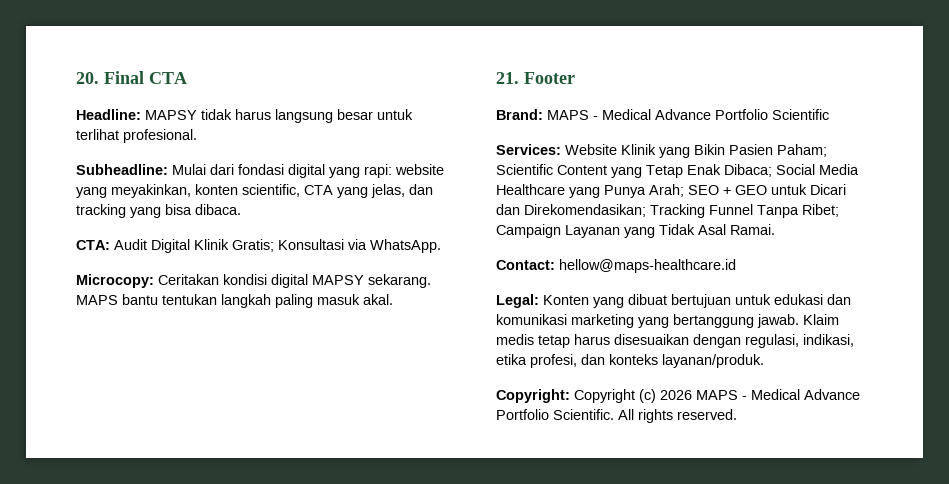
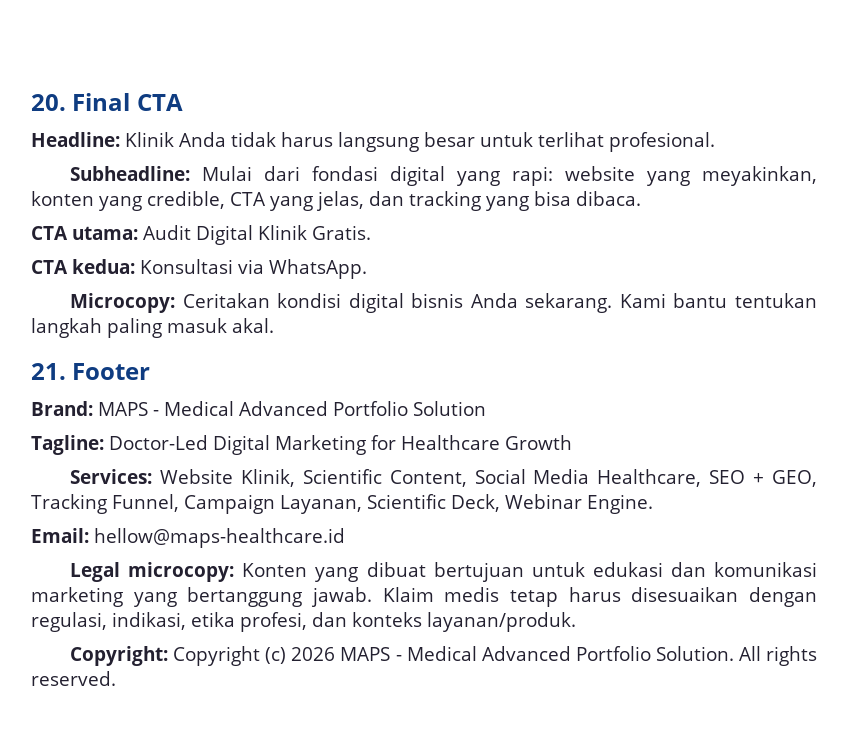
- Headline: MAPSY tidak harus langsung besar untuk terlihat profesional.
+ Headline: Klinik Anda tidak harus langsung besar untuk terlihat profesional.
- Subheadline: Mulai dari fondasi digital yang rapi: website yang meyakinkan, konten scientific, CTA yang jelas, dan tracking yang bisa dibaca.
+ Subheadline: Mulai dari fondasi digital yang rapi: website yang meyakinkan, konten yang credible, CTA yang jelas, dan tracking yang bisa dibaca.
- CTA: Audit Digital Klinik Gratis; Konsultasi via WhatsApp.
+ CTA utama: Audit Digital Klinik Gratis.
+ CTA kedua: Konsultasi via WhatsApp.
- Microcopy: Ceritakan kondisi digital MAPSY sekarang. MAPS bantu tentukan langkah paling masuk akal.
+ Microcopy: Ceritakan kondisi digital bisnis Anda sekarang. Kami bantu tentukan langkah paling masuk akal.
- Brand: MAPS - Medical Advance Portfolio Scientific
- Services: Website Klinik yang Bikin Pasien Paham; Scientific Content yang Tetap Enak Dibaca; Social Media Healthcare yang Punya Arah; SEO + GEO untuk Dicari dan Direkomendasikan; Tracking Funnel Tanpa Ribet; Campaign Layanan yang Tidak Asal Ramai.
- Contact: hellow@maps-healthcare.id
+ Brand: MAPS - Medical Advanced Portfolio Solution
+ Tagline: Doctor-Led Digital Marketing for Healthcare Growth
+ Services: Website Klinik, Scientific Content, Social Media Healthcare, SEO + GEO, Tracking Funnel, Campaign Layanan, Scientific Deck, Webinar Engine.
+ Email: hellow@maps-healthcare.id
- Legal: Konten yang dibuat bertujuan untuk edukasi dan komunikasi marketing yang bertanggung jawab.
+ Legal microcopy: Konten yang dibuat bertujuan untuk edukasi dan komunikasi marketing yang bertanggung jawab.
- Copyright: Copyright (c) 2026 MAPS - Medical Advance Portfolio Scientific.
+ Copyright: Copyright (c) 2026 MAPS - Medical Advanced Portfolio Solution.

